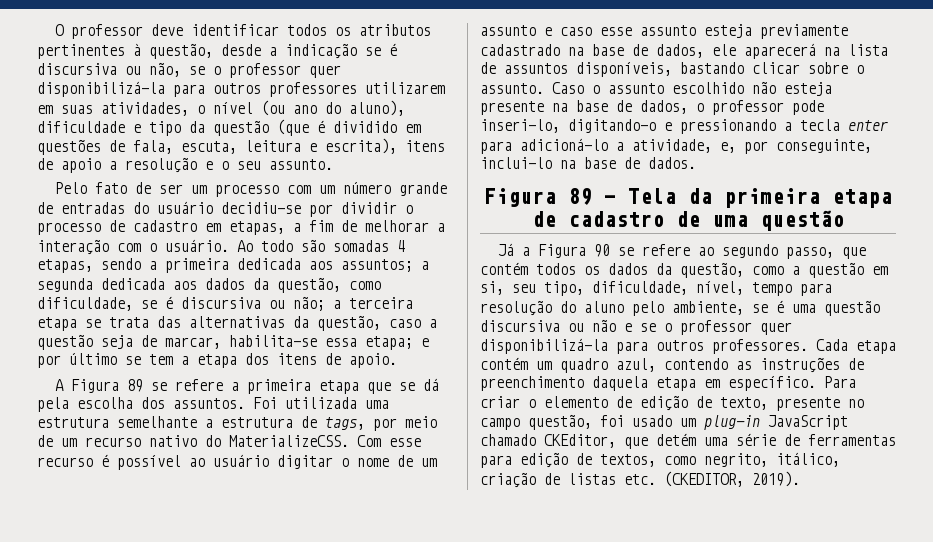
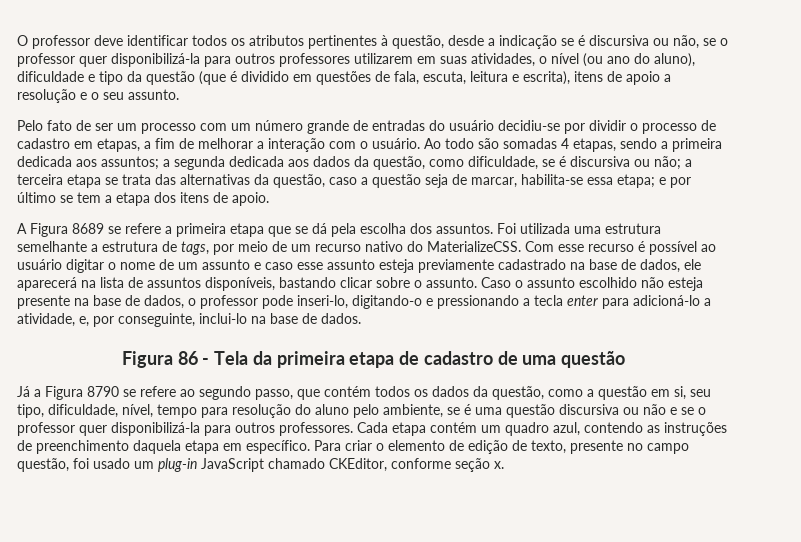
- A Figura 89 se refere a primeira etapa que se dá pela escolha dos assuntos.
+ A Figura 8689 se refere a primeira etapa que se dá pela escolha dos assuntos.
- Figura 89 - Tela da primeira etapa de cadastro de uma questão
+ Figura 86 - Tela da primeira etapa de cadastro de uma questão
- Já a Figura 90 se refere ao segundo passo, que contém todos os dados da questão, como a questão em si, seu tipo, dificuldade, nível, tempo para resolução do aluno pelo ambiente, se é uma questão discursiva ou não e se o professor quer disponibilizá-la para outros professores.
+ Já a Figura 8790 se refere ao segundo passo, que contém todos os dados da questão, como a questão em si, seu tipo, dificuldade, nível, tempo para resolução do aluno pelo ambiente, se é uma questão discursiva ou não e se o professor quer disponibilizá-la para outros professores.
- Para criar o elemento de edição de texto, presente no campo questão, foi usado um plug-in JavaScript chamado CKEditor, que detém uma série de ferramentas para edição de textos, como negrito, itálico, criação de listas etc. (CKEDITOR, 2019).
+ Para criar o elemento de edição de texto, presente no campo questão, foi usado um plug-in JavaScript chamado CKEditor, conforme seção x.

